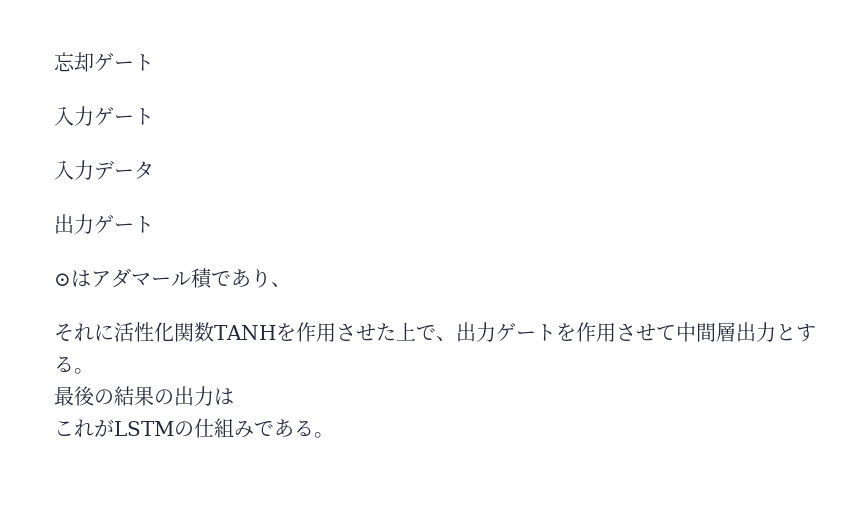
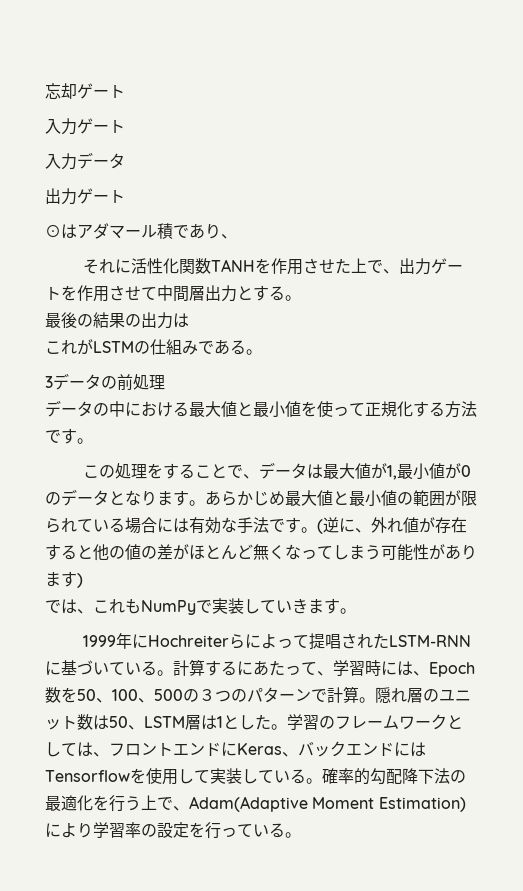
+ 3データの前処理
+ データの中における最大値と最小値を使って正規化する方法です。
+ この処理をすることで、データは最大値が1,最小値が0のデータとなります。あらかじめ最大値と最小値の範囲が限られている場合には有効な手法です。(逆に、外れ値が存在すると他の値の差がほとんど無くなってしまう可能性があります)
+ では、これもNumPyで実装していきます。
+ 1999年にHochreiterらによって提唱されたLSTM-RNNに基づいている。計算するにあたって、学習時には、Epoch数を50、100、500の３つのパターンで計算。隠れ層のユニット数は50、LSTM層は1とした。学習のフレームワークとしては、フロントエンドにKeras、バックエンドにはTensorflowを使用して実装している。確率的勾配降下法の最適化を行う上で、Adam(Adaptive Moment Estimation)により学習率の設定を行っている。

